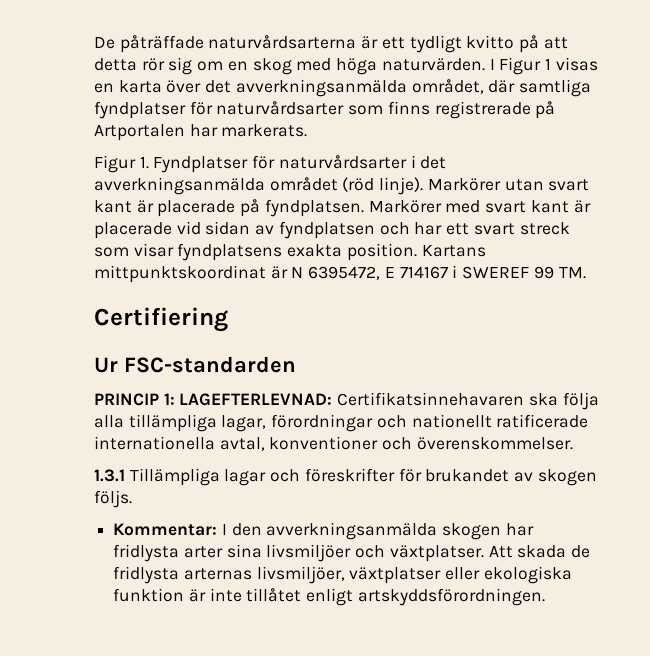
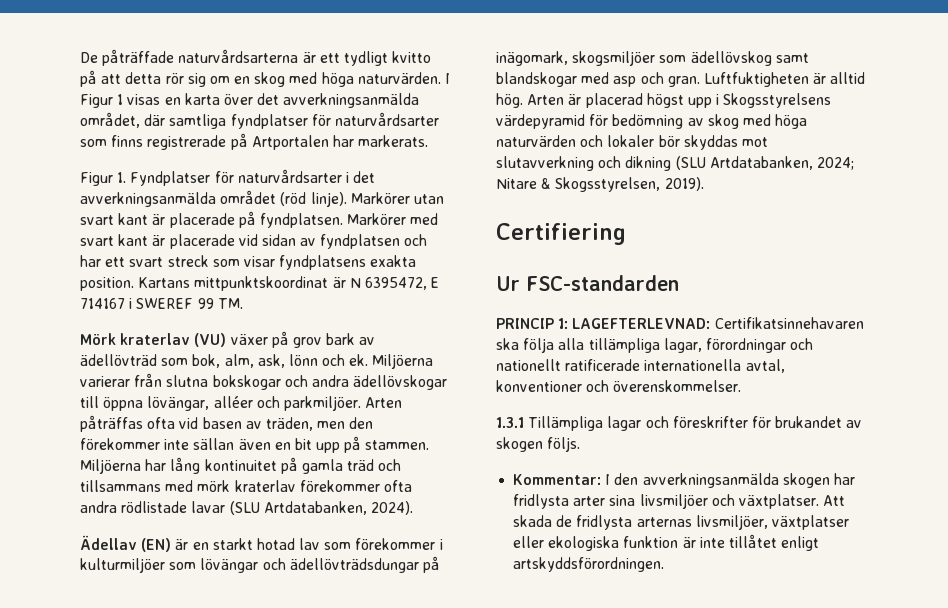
+ Mörk kraterlav (VU) växer på grov bark av ädellövträd som bok, alm, ask, lönn och ek. Miljöerna varierar från slutna bokskogar och andra ädellövskogar till öppna lövängar, alléer och parkmiljöer. Arten påträffas ofta vid basen av träden, men den förekommer inte sällan även en bit upp på stammen. Miljöerna har lång kontinuitet på gamla träd och tillsammans med mörk kraterlav förekommer ofta andra rödlistade lavar (SLU Artdatabanken, 2024).
+ Ädellav (EN) är en starkt hotad lav som förekommer i kulturmiljöer som lövängar och ädellövträdsdungar på inägomark, skogsmiljöer som ädellövskog samt blandskogar med asp och gran. Luftfuktigheten är alltid hög. Arten är placerad högst upp i Skogsstyrelsens värdepyramid för bedömning av skog med höga naturvärden och lokaler bör skyddas mot slutavverkning och dikning (SLU Artdatabanken, 2024; Nitare & Skogsstyrelsen, 2019).

